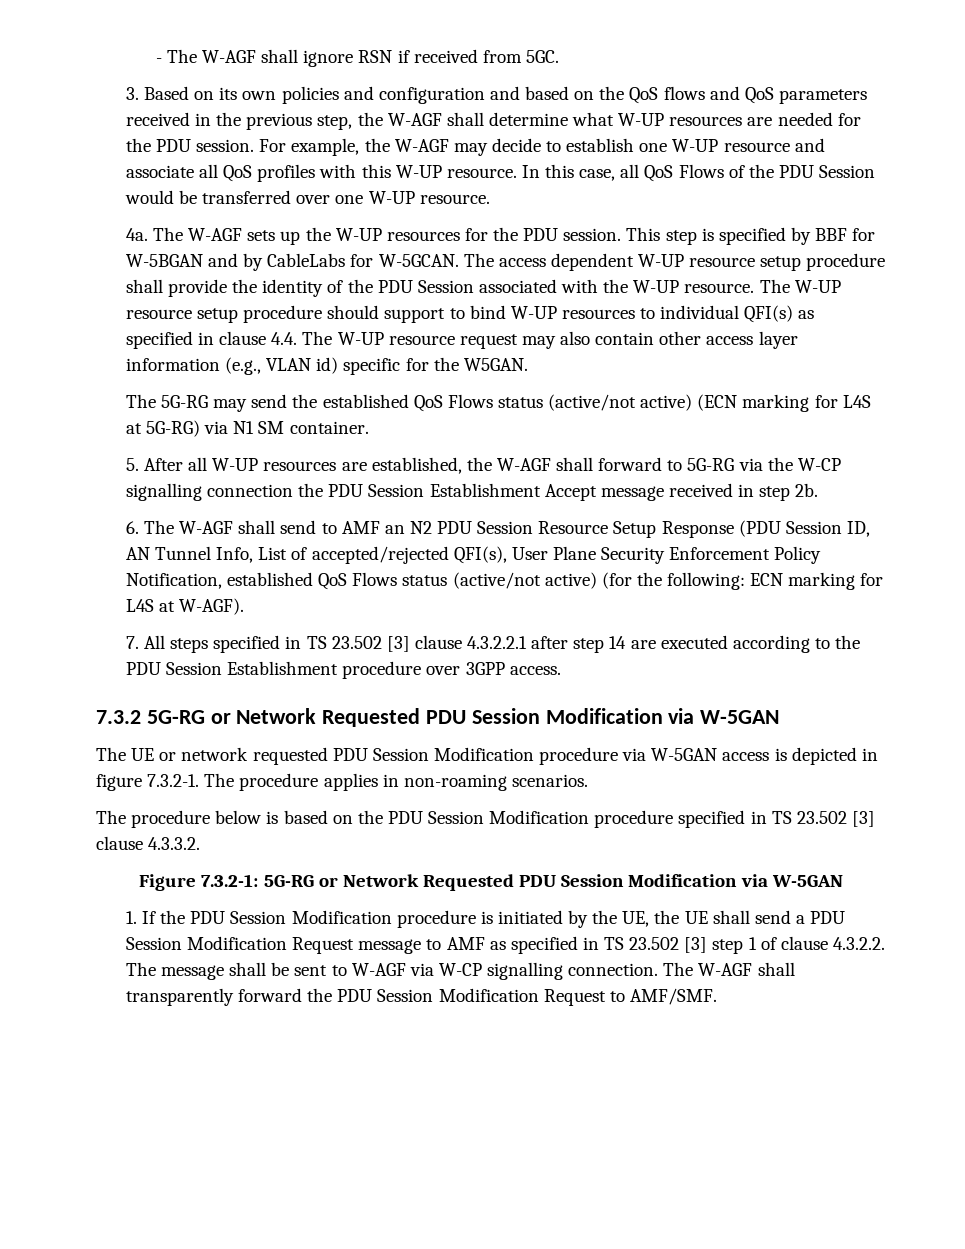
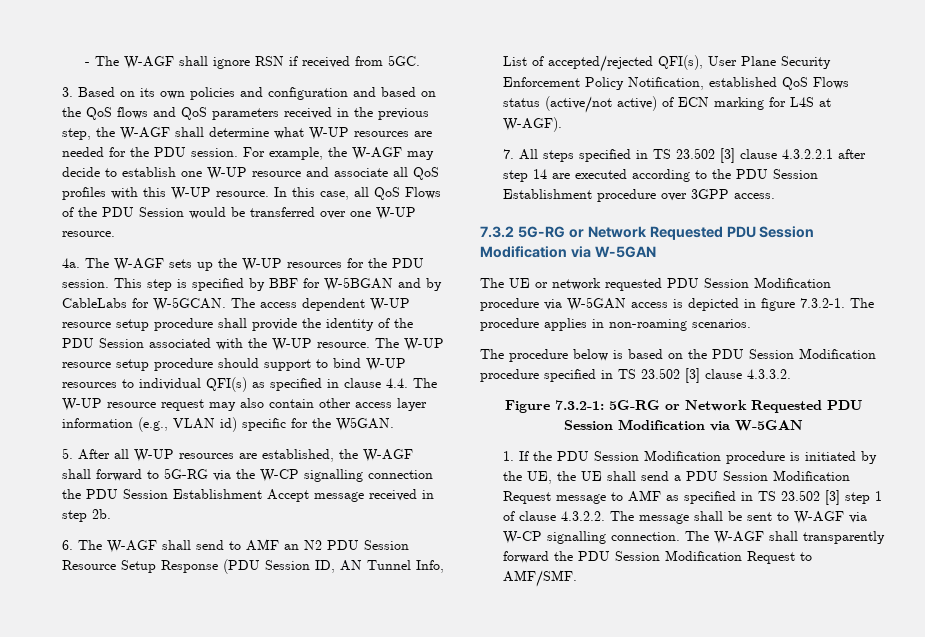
- The 5G-RG may send the established QoS Flows status (active/not active) (ECN marking for L4S at 5G-RG) via N1 SM container.
- 6. The W-AGF shall send to AMF an N2 PDU Session Resource Setup Response (PDU Session ID, AN Tunnel Info, List of accepted/rejected QFI(s), User Plane Security Enforcement Policy Notification, established QoS Flows status (active/not active) (for the following: ECN marking for L4S at W-AGF).
+ 6. The W-AGF shall send to AMF an N2 PDU Session Resource Setup Response (PDU Session ID, AN Tunnel Info, List of accepted/rejected QFI(s), User Plane Security Enforcement Policy Notification, established QoS Flows status (active/not active) of ECN marking for L4S at W-AGF).

